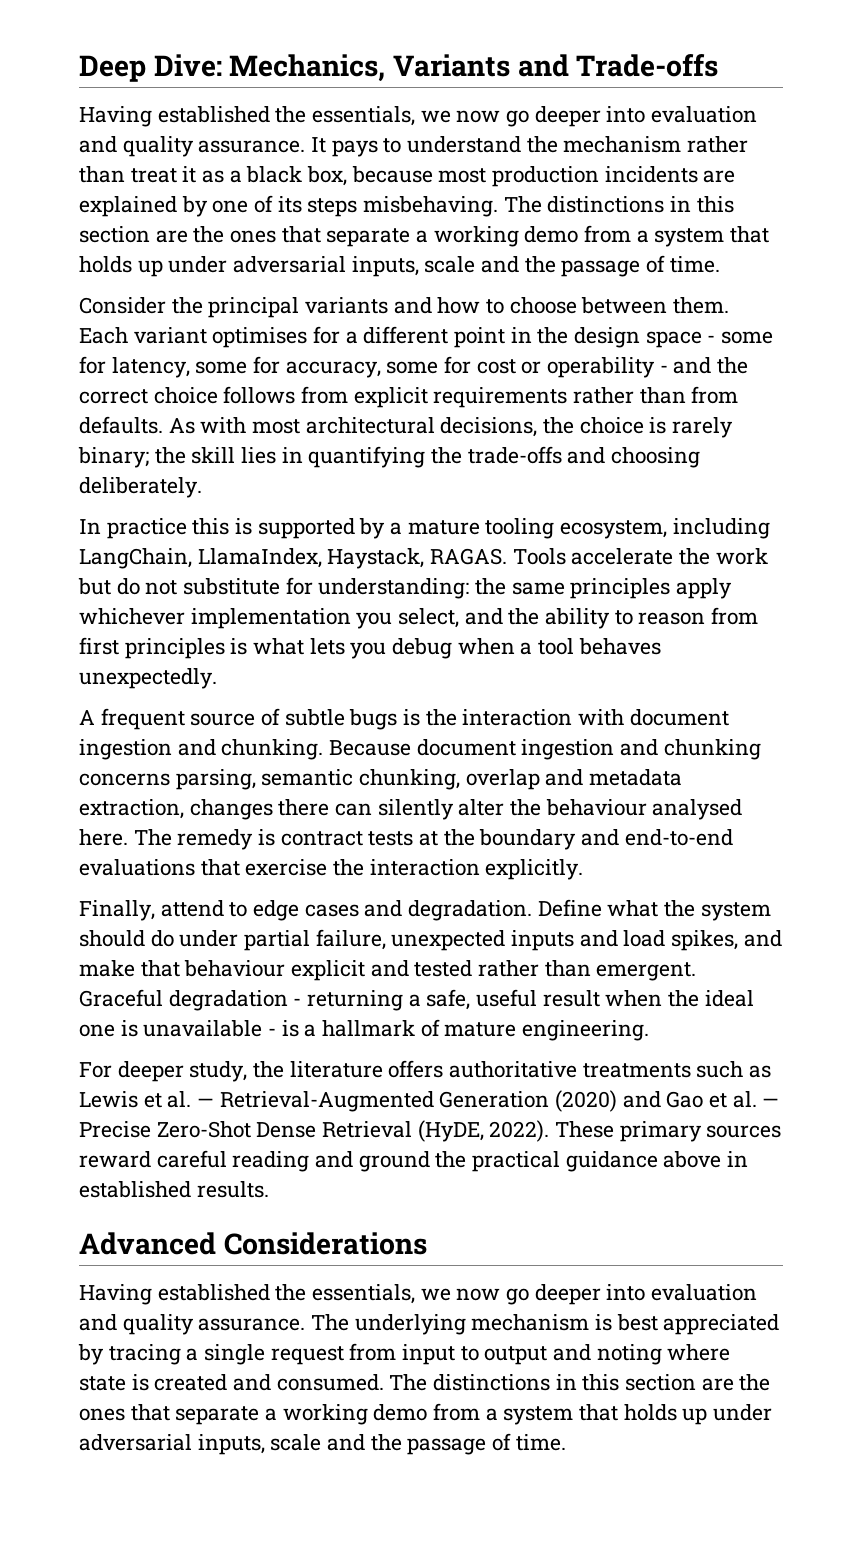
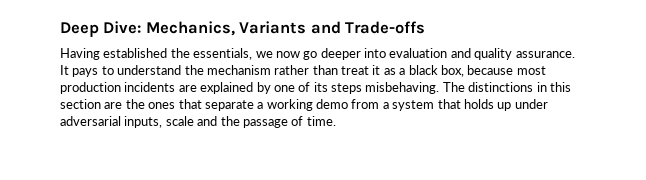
- Consider the principal variants and how to choose between them. Each variant optimises for a different point in the design space - some for latency, some for accuracy, some for cost or operability - and the correct choice follows from explicit requirements rather than from defaults. As with most architectural decisions, the choice is rarely binary; the skill lies in quantifying the trade-offs and choosing deliberately.
- In practice this is supported by a mature tooling ecosystem, including LangChain, LlamaIndex, Haystack, RAGAS. Tools accelerate the work but do not substitute for understanding: the same principles apply whichever implementation you select, and the ability to reason from first principles is what lets you debug when a tool behaves unexpectedly.
- A frequent source of subtle bugs is the interaction with document ingestion and chunking. Because document ingestion and chunking concerns parsing, semantic chunking, overlap and metadata extraction, changes there can silently alter the behaviour analysed here. The remedy is contract tests at the boundary and end-to-end evaluations that exercise the interaction explicitly.
- Finally, attend to edge cases and degradation. Define what the system should do under partial failure, unexpected inputs and load spikes, and make that behaviour explicit and tested rather than emergent. Graceful degradation - returning a safe, useful result when the ideal one is unavailable - is a hallmark of mature engineering.
- For deeper study, the literature offers authoritative treatments such as Lewis et al. — Retrieval-Augmented Generation (2020) and Gao et al. — Precise Zero-Shot Dense Retrieval (HyDE, 2022). These primary sources reward careful reading and ground the practical guidance above in established results.
- Advanced Considerations
- Having established the essentials, we now go deeper into evaluation and quality assurance. The underlying mechanism is best appreciated by tracing a single request from input to output and noting where state is created and consumed. The distinctions in this section are the ones that separate a working demo from a system that holds up under adversarial inputs, scale and the passage of time.

